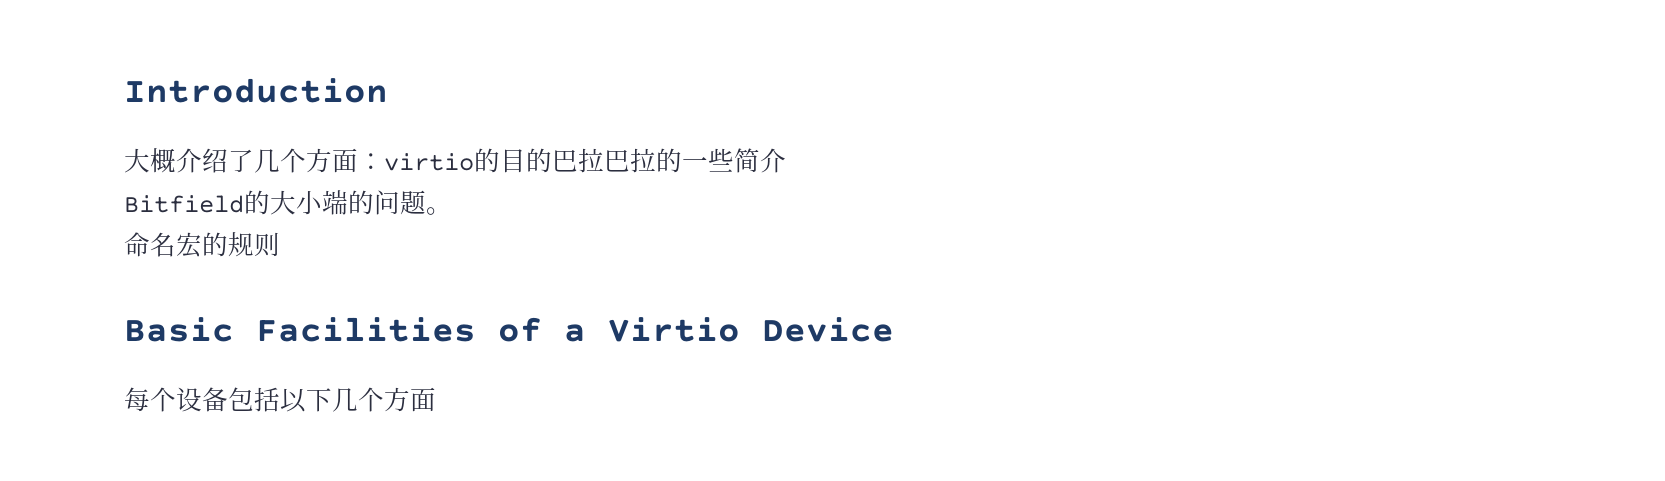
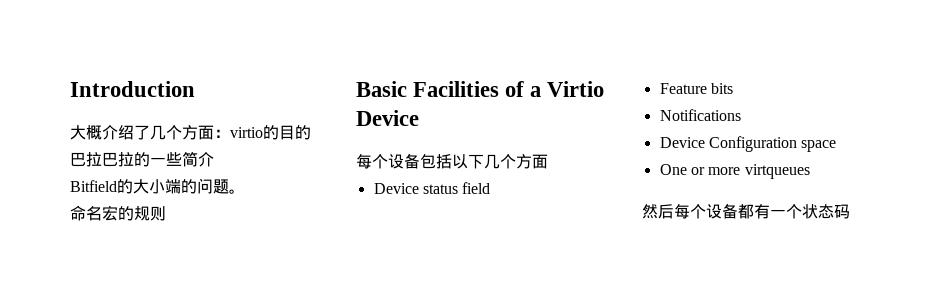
+ Device status field
+ Feature bits
+ Notifications
+ Device Configuration space
+ One or more virtqueues
+ 然后每个设备都有一个状态码

